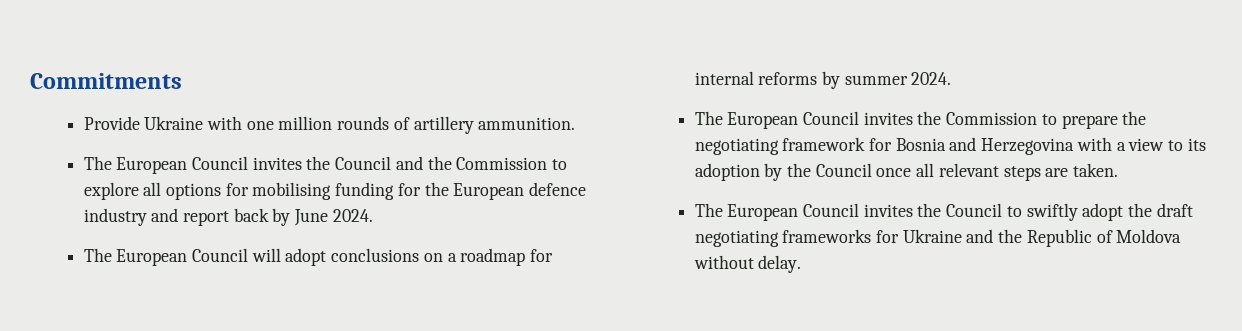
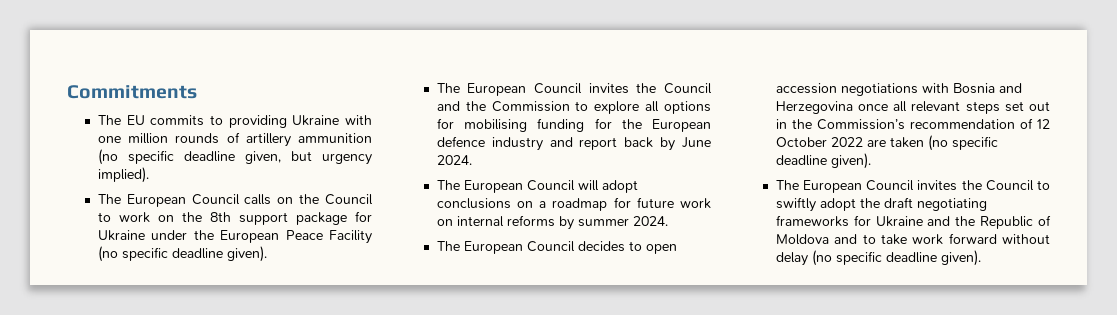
- Provide Ukraine with one million rounds of artillery ammunition.
+ The EU commits to providing Ukraine with one million rounds of artillery ammunition (no specific deadline given, but urgency implied).
+ The European Council calls on the Council to work on the 8th support package for Ukraine under the European Peace Facility (no specific deadline given).
- The European Council will adopt conclusions on a roadmap for internal reforms by summer 2024.
+ The European Council will adopt conclusions on a roadmap for future work on internal reforms by summer 2024.
- The European Council invites the Commission to prepare the negotiating framework for Bosnia and Herzegovina with a view to its adoption by the Council once all relevant steps are taken.
+ The European Council decides to open accession negotiations with Bosnia and Herzegovina once all relevant steps set out in the Commission’s recommendation of 12 October 2022 are taken (no specific deadline given).
- The European Council invites the Council to swiftly adopt the draft negotiating frameworks for Ukraine and the Republic of Moldova without delay.
+ The European Council invites the Council to swiftly adopt the draft negotiating frameworks for Ukraine and the Republic of Moldova and to take work forward without delay (no specific deadline given).

